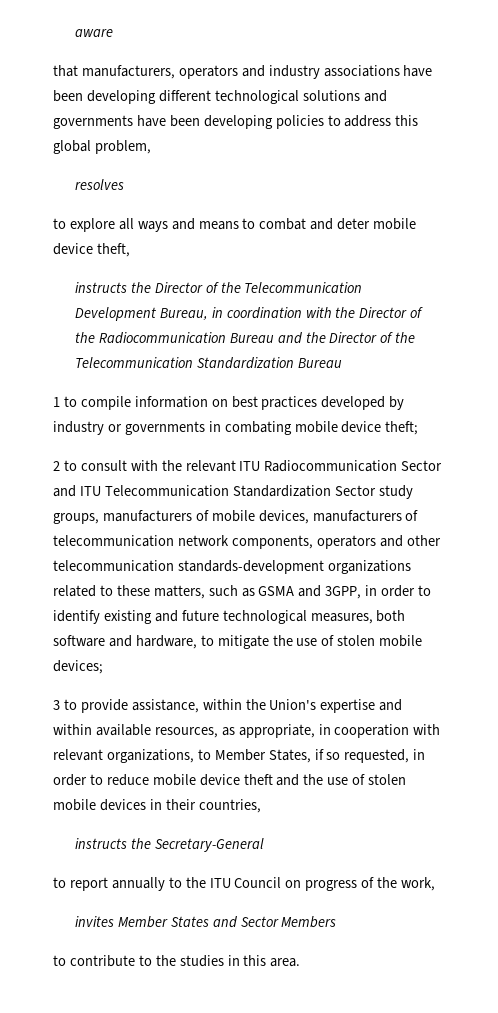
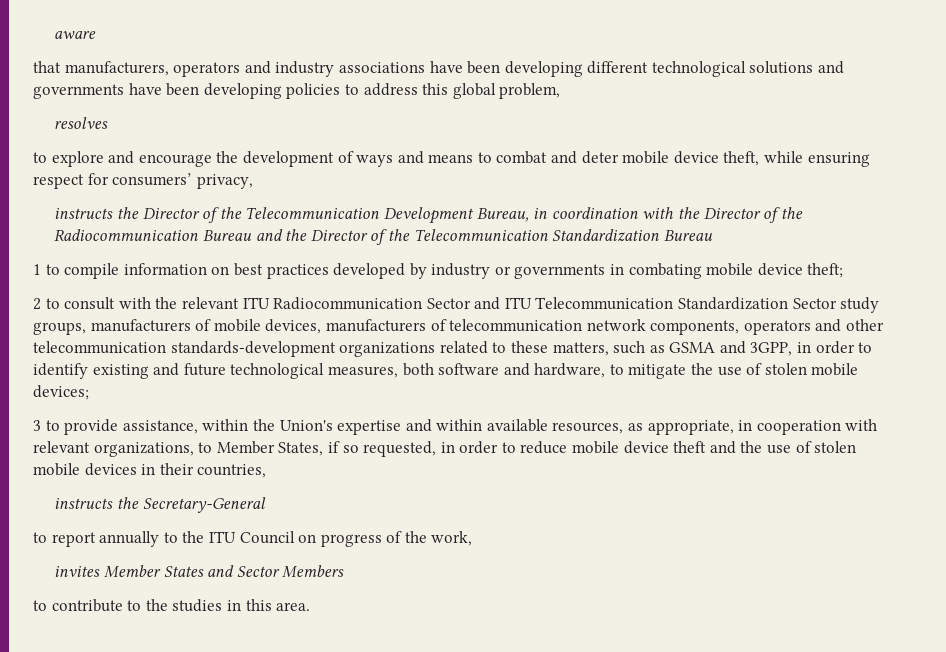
- to explore all ways and means to combat and deter mobile device theft,
+ to explore and encourage the development of ways and means to combat and deter mobile device theft, while ensuring respect for consumers’ privacy,

